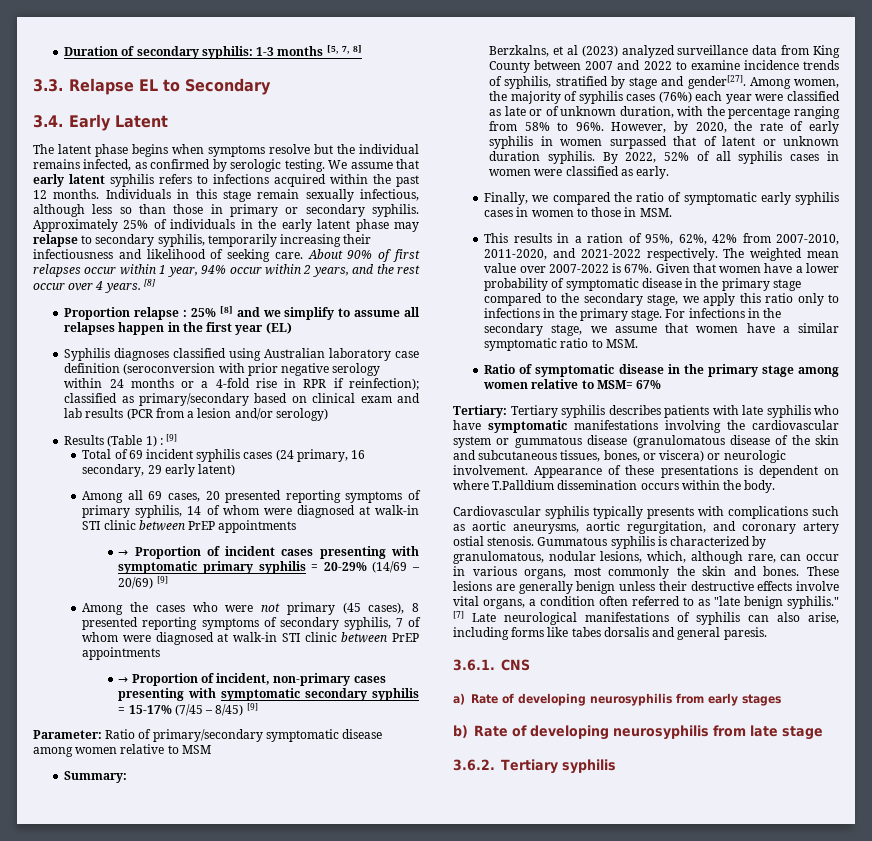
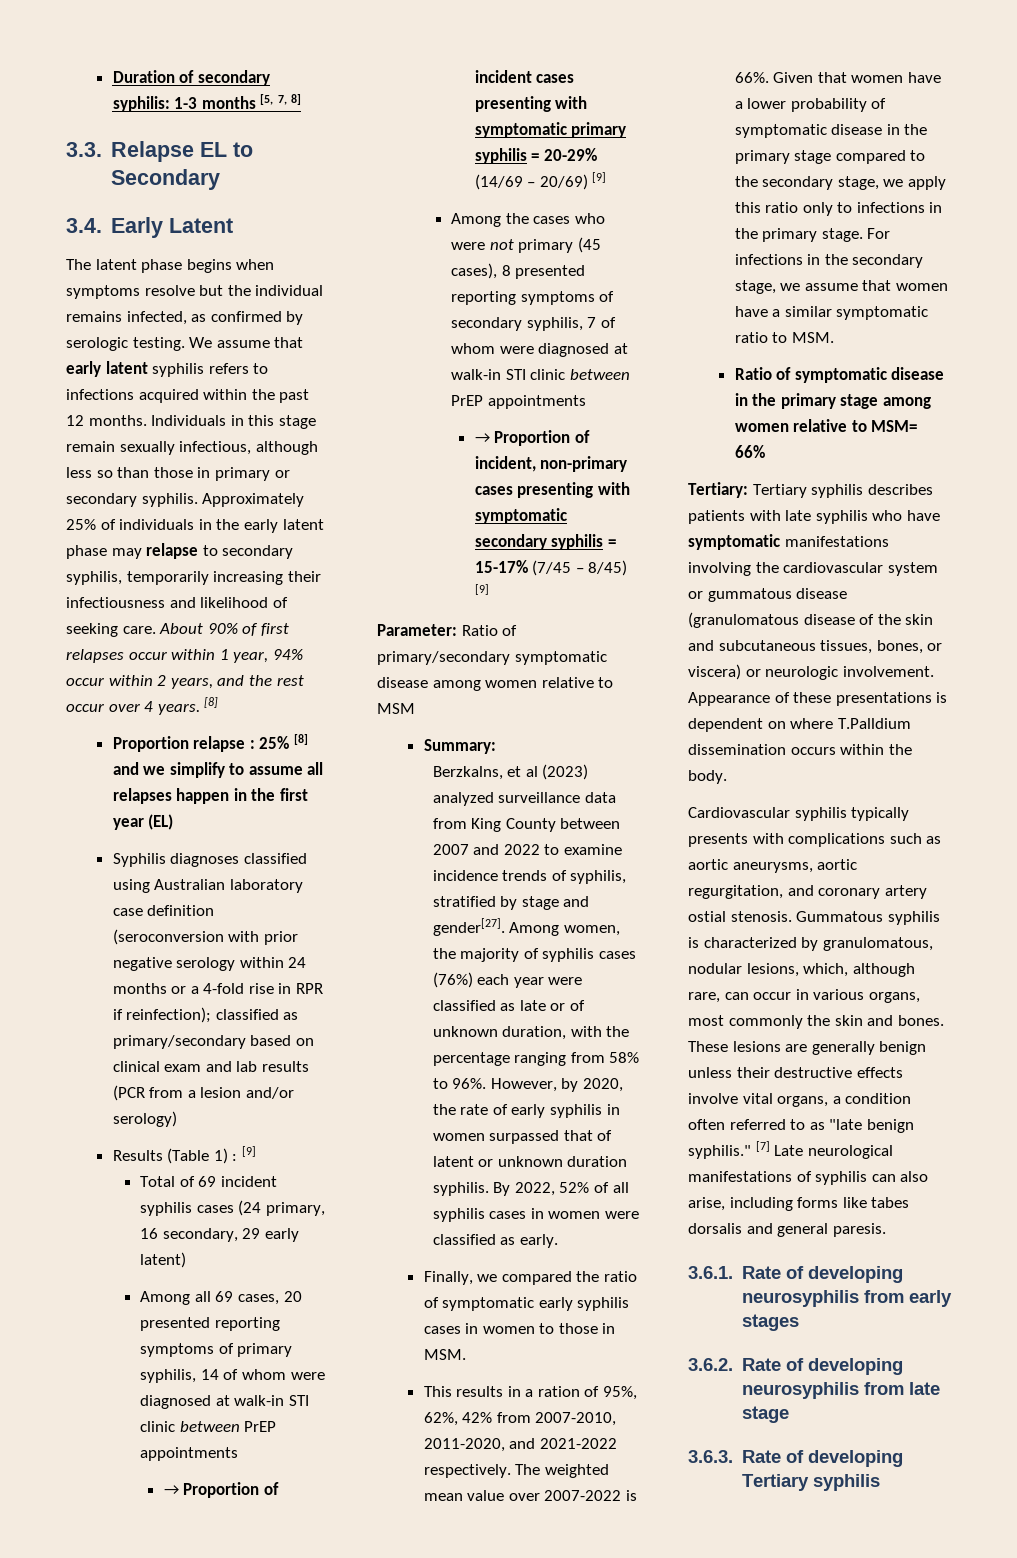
- The weighted mean value over 2007-2022 is 67%.
+ The weighted mean value over 2007-2022 is 66%.
- Ratio of symptomatic disease in the primary stage among women relative to MSM= 67%
+ Ratio of symptomatic disease in the primary stage among women relative to MSM= 66%
- 3.6.1. CNS
- a) Rate of developing neurosyphilis from early stages
+ 3.6.1. Rate of developing neurosyphilis from early stages
- b) Rate of developing neurosyphilis from late stage
+ 3.6.2. Rate of developing neurosyphilis from late stage
- 3.6.2. Tertiary syphilis
+ 3.6.3. Rate of developing Tertiary syphilis

